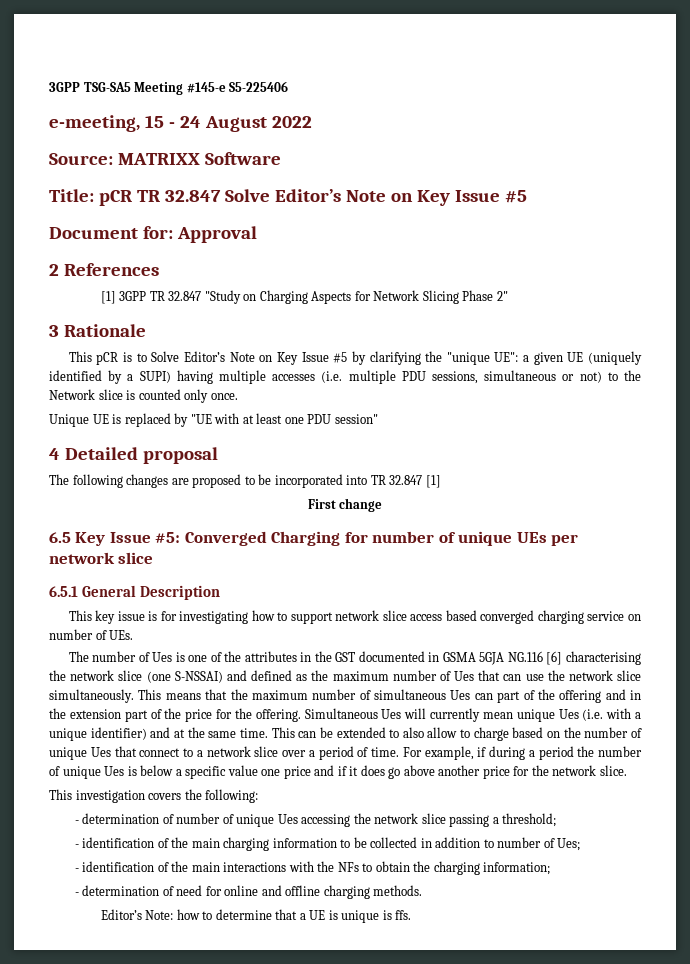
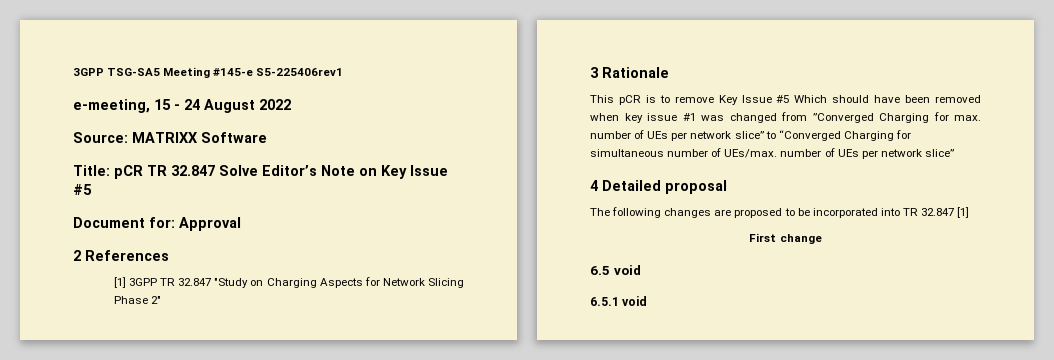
- 3GPP TSG-SA5 Meeting #145-e S5-225406
+ 3GPP TSG-SA5 Meeting #145-e S5-225406rev1
- This pCR is to Solve Editor’s Note on Key Issue #5 by clarifying the "unique UE": a given UE (uniquely identified by a SUPI) having multiple accesses (i.e. multiple PDU sessions, simultaneous or not) to the Network slice is counted only once.
- Unique UE is replaced by "UE with at least one PDU session"
+ This pCR is to remove Key Issue #5 Which should have been removed when key issue #1 was changed from ”Converged Charging for max. number of UEs per network slice” to “Converged Charging for simultaneous number of UEs/max. number of UEs per network slice”
- 6.5 Key Issue #5: Converged Charging for number of unique UEs per network slice
- 6.5.1 General Description
- This key issue is for investigating how to support network slice access based converged charging service on number of UEs.
- The number of Ues is one of the attributes in the GST documented in GSMA 5GJA NG.116 [6] characterising the network slice (one S-NSSAI) and defined as the maximum number of Ues that can use the network slice simultaneously. This means that the maximum number of simultaneous Ues can part of the offering and in the extension part of the price for the offering. Simultaneous Ues will currently mean unique Ues (i.e. with a unique identifier) and at the same time. This can be extended to also allow to charge based on the number of unique Ues that connect to a network slice over a period of time. For example, if during a period the number of unique Ues is below a specific value one price and if it does go above another price for the network slice.
- This investigation covers the following:
- - determination of number of unique Ues accessing the network slice passing a threshold;
- - identification of the main charging information to be collected in addition to number of Ues;
- - identification of the main interactions with the NFs to obtain the charging information;
- - determination of need for online and offline charging methods.
- Editor’s Note: how to determine that a UE is unique is ffs.
+ 6.5 void
+ 6.5.1 void

